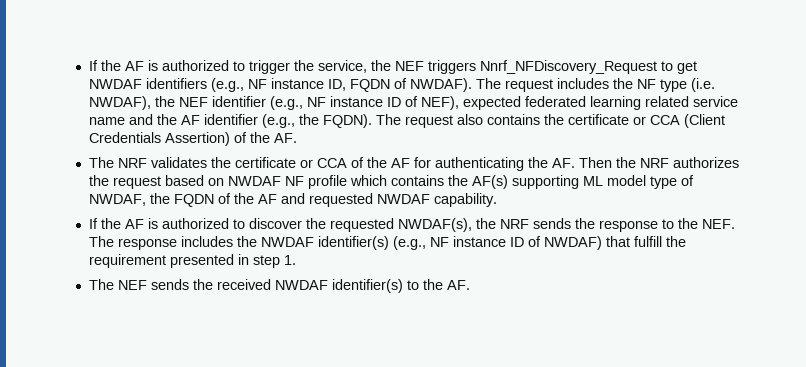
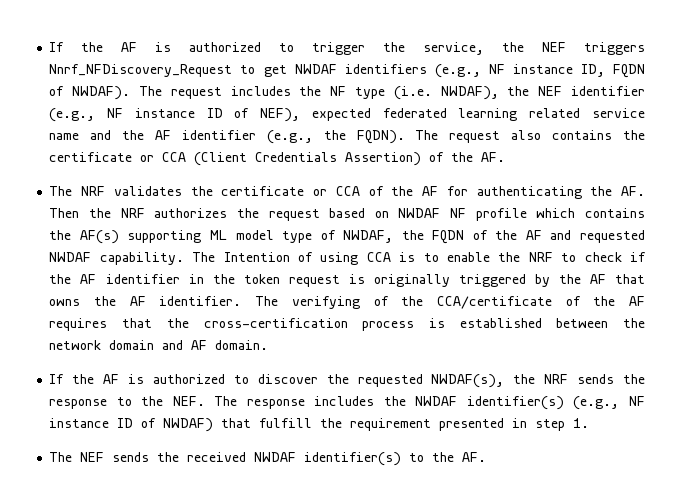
+ The Intention of using CCA is to enable the NRF to check if the AF identifier in the token request is originally triggered by the AF that owns the AF identifier. The verifying of the CCA/certificate of the AF requires that the cross-certification process is established between the network domain and AF domain.

